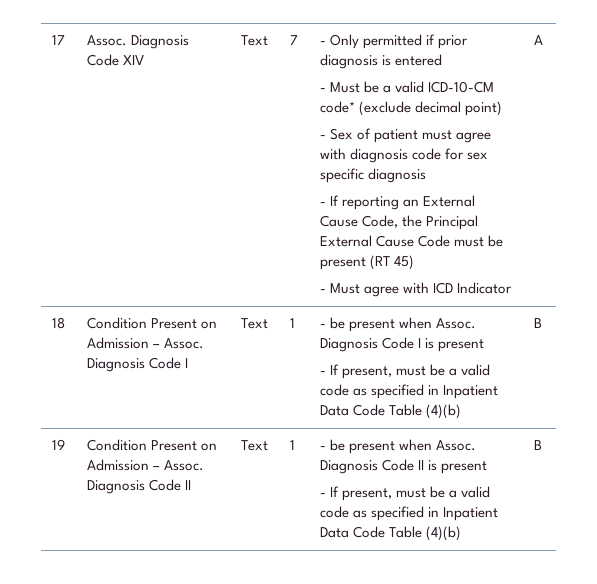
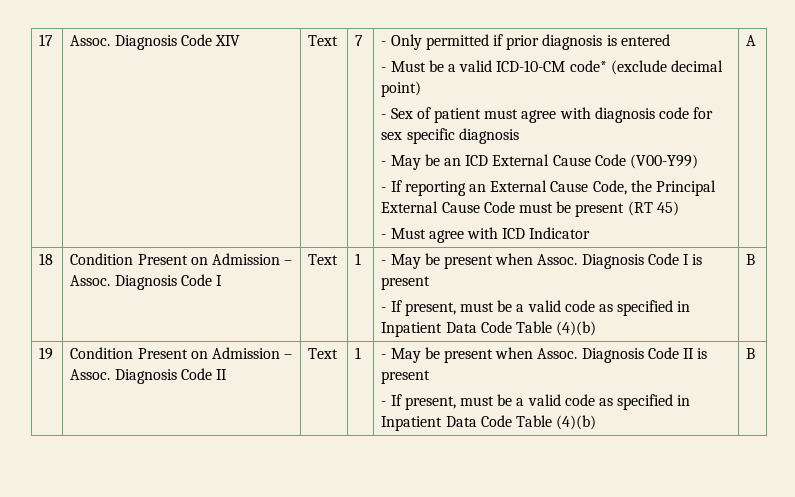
+ - May be an ICD External Cause Code (V00-Y99)
- 18 | Condition Present on Admission – Assoc. Diagnosis Code I | Text | 1 | - be present when Assoc. Diagnosis Code I is present
+ 18 | Condition Present on Admission – Assoc. Diagnosis Code I | Text | 1 | - May be present when Assoc. Diagnosis Code I is present
- 19 | Condition Present on Admission – Assoc. Diagnosis Code II | Text | 1 | - be present when Assoc. Diagnosis Code II is present
+ 19 | Condition Present on Admission – Assoc. Diagnosis Code II | Text | 1 | - May be present when Assoc. Diagnosis Code II is present

